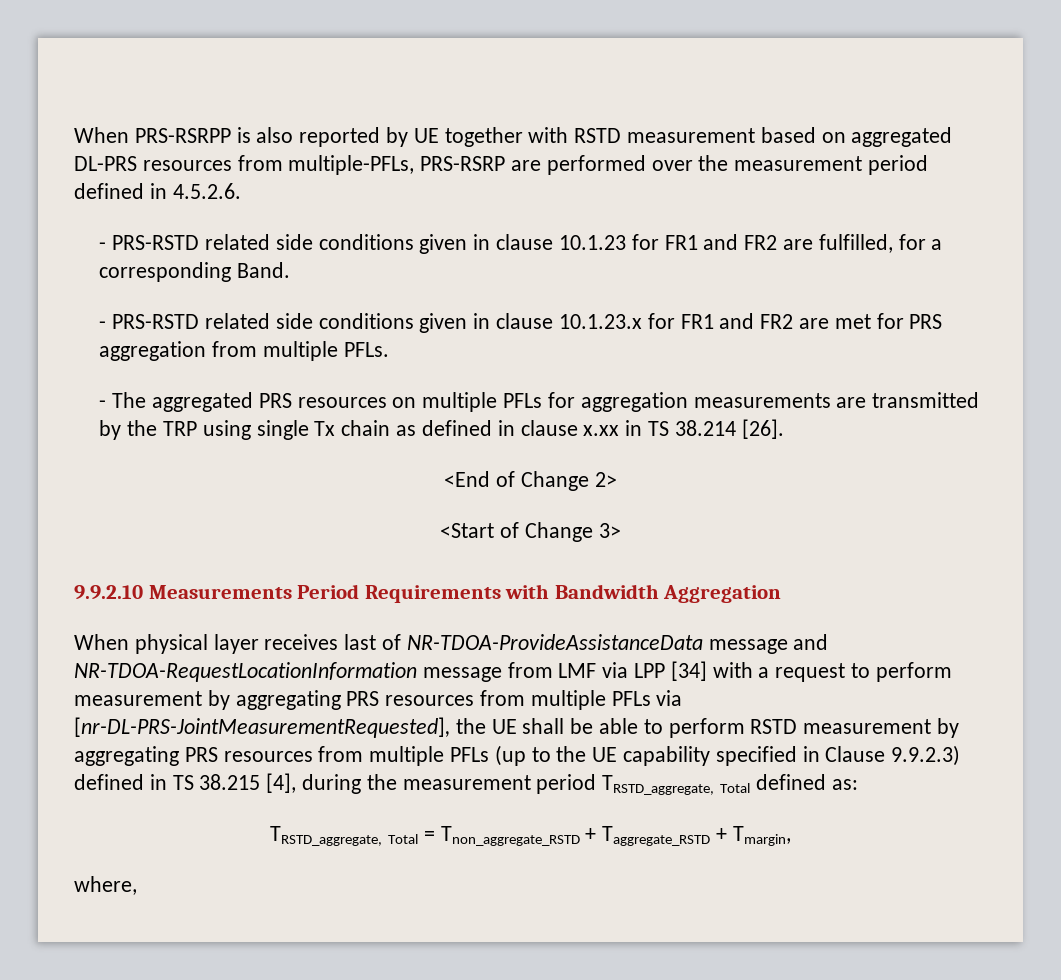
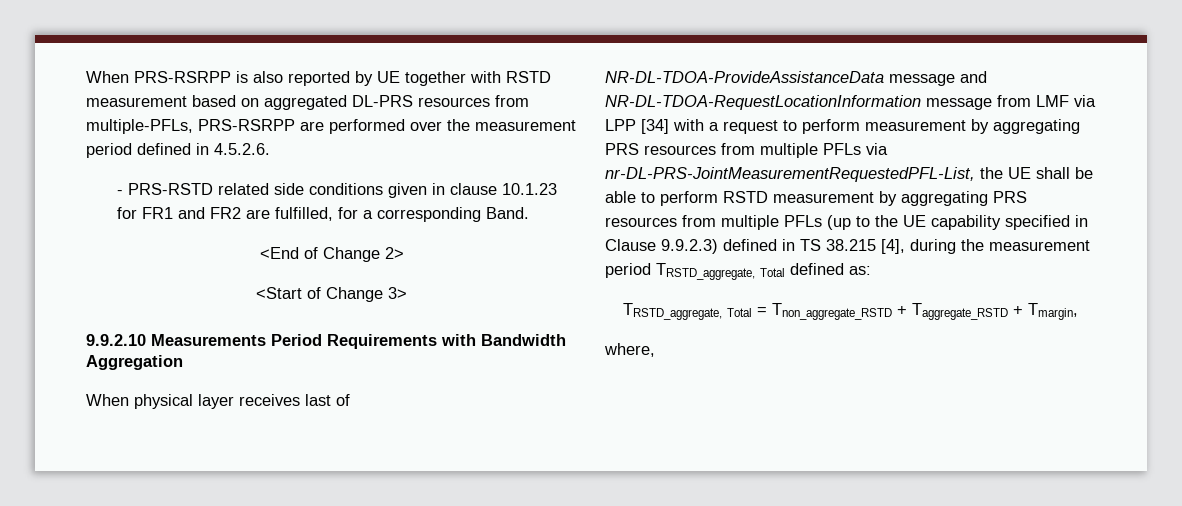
- When PRS-RSRPP is also reported by UE together with RSTD measurement based on aggregated DL-PRS resources from multiple-PFLs, PRS-RSRP are performed over the measurement period defined in 4.5.2.6.
+ When PRS-RSRPP is also reported by UE together with RSTD measurement based on aggregated DL-PRS resources from multiple-PFLs, PRS-RSRPP are performed over the measurement period defined in 4.5.2.6.
- - PRS-RSTD related side conditions given in clause 10.1.23.x for FR1 and FR2 are met for PRS aggregation from multiple PFLs.
- - The aggregated PRS resources on multiple PFLs for aggregation measurements are transmitted by the TRP using single Tx chain as defined in clause x.xx in TS 38.214 [26].
- When physical layer receives last of NR-TDOA-ProvideAssistanceData message and NR-TDOA-RequestLocationInformation message from LMF via LPP [34] with a request to perform measurement by aggregating PRS resources from multiple PFLs via [nr-DL-PRS-JointMeasurementRequested], the UE shall be able to perform RSTD measurement by aggregating PRS resources from multiple PFLs (up to the UE capability specified in Clause 9.9.2.3) defined in TS 38.215 [4], during the measurement period TRSTD_aggregate, Total defined as:
+ When physical layer receives last of NR-DL-TDOA-ProvideAssistanceData message and NR-DL-TDOA-RequestLocationInformation message from LMF via LPP [34] with a request to perform measurement by aggregating PRS resources from multiple PFLs via nr-DL-PRS-JointMeasurementRequestedPFL-List, the UE shall be able to perform RSTD measurement by aggregating PRS resources from multiple PFLs (up to the UE capability specified in Clause 9.9.2.3) defined in TS 38.215 [4], during the measurement period TRSTD_aggregate, Total defined as:

